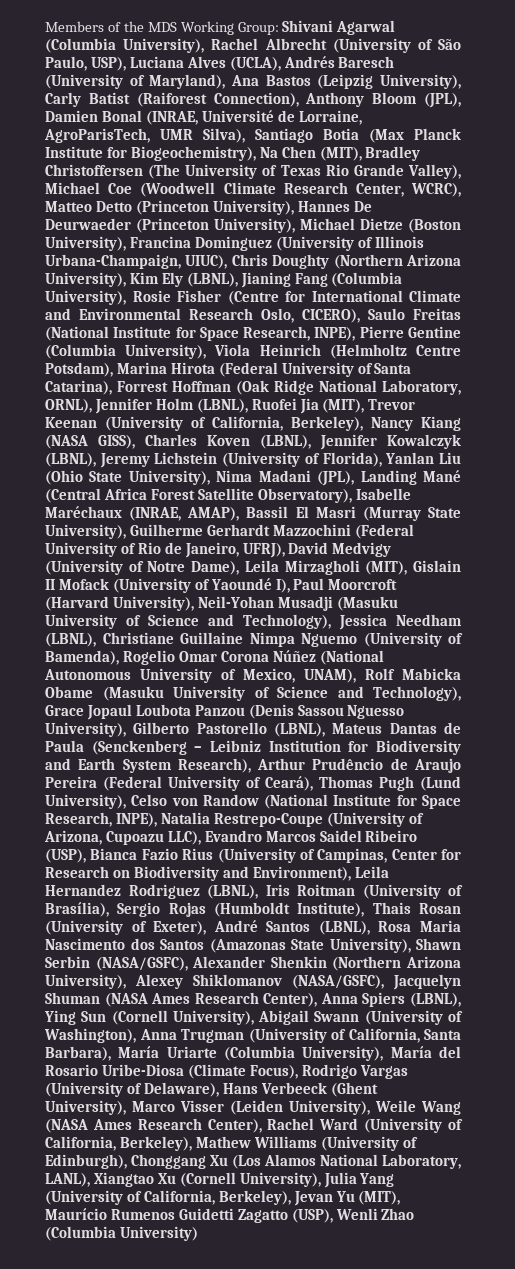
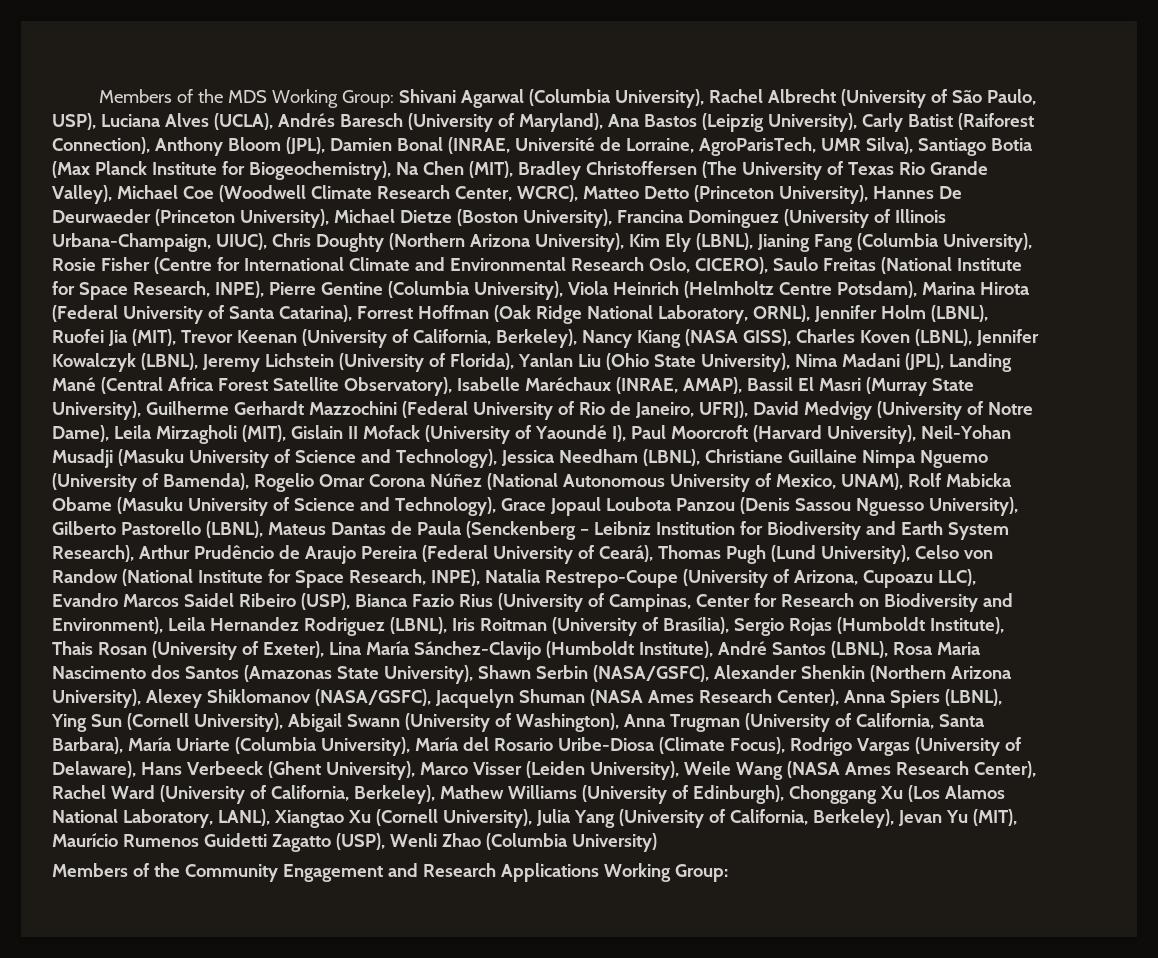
- Shivani Agarwal (Columbia University), Rachel Albrecht (University of São Paulo, USP), Luciana Alves (UCLA), Andrés Baresch (University of Maryland), Ana Bastos (Leipzig University), Carly Batist (Raiforest Connection), Anthony Bloom (JPL), Damien Bonal (INRAE, Université de Lorraine, AgroParisTech, UMR Silva), Santiago Botia (Max Planck Institute for Biogeochemistry), Na Chen (MIT), Bradley Christoffersen (The University of Texas Rio Grande Valley), Michael Coe (Woodwell Climate Research Center, WCRC), Matteo Detto (Princeton University), Hannes De Deurwaeder (Princeton University), Michael Dietze (Boston University), Francina Dominguez (University of Illinois Urbana-Champaign, UIUC), Chris Doughty (Northern Arizona University), Kim Ely (LBNL), Jianing Fang (Columbia University), Rosie Fisher (Centre for International Climate and Environmental Research Oslo, CICERO), Saulo Freitas (National Institute for Space Research, INPE), Pierre Gentine (Columbia University), Viola Heinrich (Helmholtz Centre Potsdam), Marina Hirota (Federal University of Santa Catarina), Forrest Hoffman (Oak Ridge National Laboratory, ORNL), Jennifer Holm (LBNL), Ruofei Jia (MIT), Trevor Keenan (University of California, Berkeley), Nancy Kiang (NASA GISS), Charles Koven (LBNL), Jennifer Kowalczyk (LBNL), Jeremy Lichstein (University of Florida), Yanlan Liu (Ohio State University), Nima Madani (JPL), Landing Mané (Central Africa Forest Satellite Observatory), Isabelle Maréchaux (INRAE, AMAP), Bassil El Masri (Murray State University), Guilherme Gerhardt Mazzochini (Federal University of Rio de Janeiro, UFRJ), David Medvigy (University of Notre Dame), Leila Mirzagholi (MIT), Gislain II Mofack (University of Yaoundé I), Paul Moorcroft (Harvard University), Neil-Yohan Musadji (Masuku University of Science and Technology), Jessica Needham (LBNL), Christiane Guillaine Nimpa Nguemo (University of Bamenda), Rogelio Omar Corona Núñez (National Autonomous University of Mexico, UNAM), Rolf Mabicka Obame (Masuku University of Science and Technology), Grace Jopaul Loubota Panzou (Denis Sassou Nguesso University), Gilberto Pastorello (LBNL), Mateus Dantas de Paula (Senckenberg – Leibniz Institution for Biodiversity and Earth System Research), Arthur Prudêncio de Araujo Pereira (Federal University of Ceará), Thomas Pugh (Lund University), Celso von Randow (National Institute for Space Research, INPE), Natalia Restrepo-Coupe (University of Arizona, Cupoazu LLC), Evandro Marcos Saidel Ribeiro (USP), Bianca Fazio Rius (University of Campinas, Center for Research on Biodiversity and Environment), Leila Hernandez Rodriguez (LBNL), Iris Roitman (University of Brasília), Sergio Rojas (Humboldt Institute), Thais Rosan (University of Exeter), André Santos (LBNL), Rosa Maria Nascimento dos Santos (Amazonas State University), Shawn Serbin (NASA/GSFC), Alexander Shenkin (Northern Arizona University), Alexey Shiklomanov (NASA/GSFC), Jacquelyn Shuman (NASA Ames Research Center), Anna Spiers (LBNL), Ying Sun (Cornell University), Abigail Swann (University of Washington), Anna Trugman (University of California, Santa Barbara), María Uriarte (Columbia University), María del Rosario Uribe-Diosa (Climate Focus), Rodrigo Vargas (University of Delaware), Hans Verbeeck (Ghent University), Marco Visser (Leiden University), Weile Wang (NASA Ames Research Center), Rachel Ward (University of California, Berkeley), Mathew Williams (University of Edinburgh), Chonggang Xu (Los Alamos National Laboratory, LANL), Xiangtao Xu (Cornell University), Julia Yang (University of California, Berkeley), Jevan Yu (MIT), Maurício Rumenos Guidetti Zagatto (USP), Wenli Zhao (Columbia University)
+ Shivani Agarwal (Columbia University), Rachel Albrecht (University of São Paulo, USP), Luciana Alves (UCLA), Andrés Baresch (University of Maryland), Ana Bastos (Leipzig University), Carly Batist (Raiforest Connection), Anthony Bloom (JPL), Damien Bonal (INRAE, Université de Lorraine, AgroParisTech, UMR Silva), Santiago Botia (Max Planck Institute for Biogeochemistry), Na Chen (MIT), Bradley Christoffersen (The University of Texas Rio Grande Valley), Michael Coe (Woodwell Climate Research Center, WCRC), Matteo Detto (Princeton University), Hannes De Deurwaeder (Princeton University), Michael Dietze (Boston University), Francina Dominguez (University of Illinois Urbana-Champaign, UIUC), Chris Doughty (Northern Arizona University), Kim Ely (LBNL), Jianing Fang (Columbia University), Rosie Fisher (Centre for International Climate and Environmental Research Oslo, CICERO), Saulo Freitas (National Institute for Space Research, INPE), Pierre Gentine (Columbia University), Viola Heinrich (Helmholtz Centre Potsdam), Marina Hirota (Federal University of Santa Catarina), Forrest Hoffman (Oak Ridge National Laboratory, ORNL), Jennifer Holm (LBNL), Ruofei Jia (MIT), Trevor Keenan (University of California, Berkeley), Nancy Kiang (NASA GISS), Charles Koven (LBNL), Jennifer Kowalczyk (LBNL), Jeremy Lichstein (University of Florida), Yanlan Liu (Ohio State University), Nima Madani (JPL), Landing Mané (Central Africa Forest Satellite Observatory), Isabelle Maréchaux (INRAE, AMAP), Bassil El Masri (Murray State University), Guilherme Gerhardt Mazzochini (Federal University of Rio de Janeiro, UFRJ), David Medvigy (University of Notre Dame), Leila Mirzagholi (MIT), Gislain II Mofack (University of Yaoundé I), Paul Moorcroft (Harvard University), Neil-Yohan Musadji (Masuku University of Science and Technology), Jessica Needham (LBNL), Christiane Guillaine Nimpa Nguemo (University of Bamenda), Rogelio Omar Corona Núñez (National Autonomous University of Mexico, UNAM), Rolf Mabicka Obame (Masuku University of Science and Technology), Grace Jopaul Loubota Panzou (Denis Sassou Nguesso University), Gilberto Pastorello (LBNL), Mateus Dantas de Paula (Senckenberg – Leibniz Institution for Biodiversity and Earth System Research), Arthur Prudêncio de Araujo Pereira (Federal University of Ceará), Thomas Pugh (Lund University), Celso von Randow (National Institute for Space Research, INPE), Natalia Restrepo-Coupe (University of Arizona, Cupoazu LLC), Evandro Marcos Saidel Ribeiro (USP), Bianca Fazio Rius (University of Campinas, Center for Research on Biodiversity and Environment), Leila Hernandez Rodriguez (LBNL), Iris Roitman (University of Brasília), Sergio Rojas (Humboldt Institute), Thais Rosan (University of Exeter), Lina María Sánchez-Clavijo (Humboldt Institute), André Santos (LBNL), Rosa Maria Nascimento dos Santos (Amazonas State University), Shawn Serbin (NASA/GSFC), Alexander Shenkin (Northern Arizona University), Alexey Shiklomanov (NASA/GSFC), Jacquelyn Shuman (NASA Ames Research Center), Anna Spiers (LBNL), Ying Sun (Cornell University), Abigail Swann (University of Washington), Anna Trugman (University of California, Santa Barbara), María Uriarte (Columbia University), María del Rosario Uribe-Diosa (Climate Focus), Rodrigo Vargas (University of Delaware), Hans Verbeeck (Ghent University), Marco Visser (Leiden University), Weile Wang (NASA Ames Research Center), Rachel Ward (University of California, Berkeley), Mathew Williams (University of Edinburgh), Chonggang Xu (Los Alamos National Laboratory, LANL), Xiangtao Xu (Cornell University), Julia Yang (University of California, Berkeley), Jevan Yu (MIT), Maurício Rumenos Guidetti Zagatto (USP), Wenli Zhao (Columbia University)
+ Members of the Community Engagement and Research Applications Working Group:

